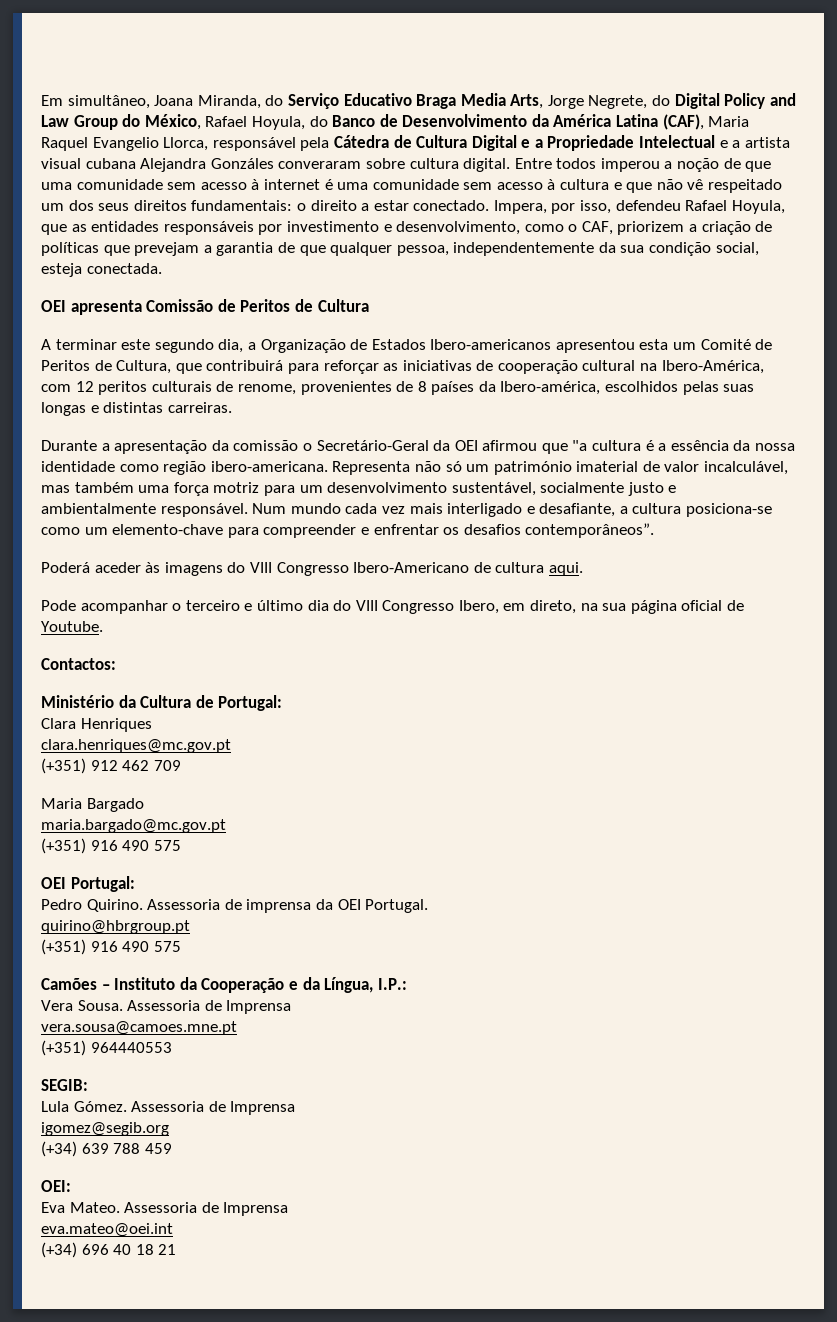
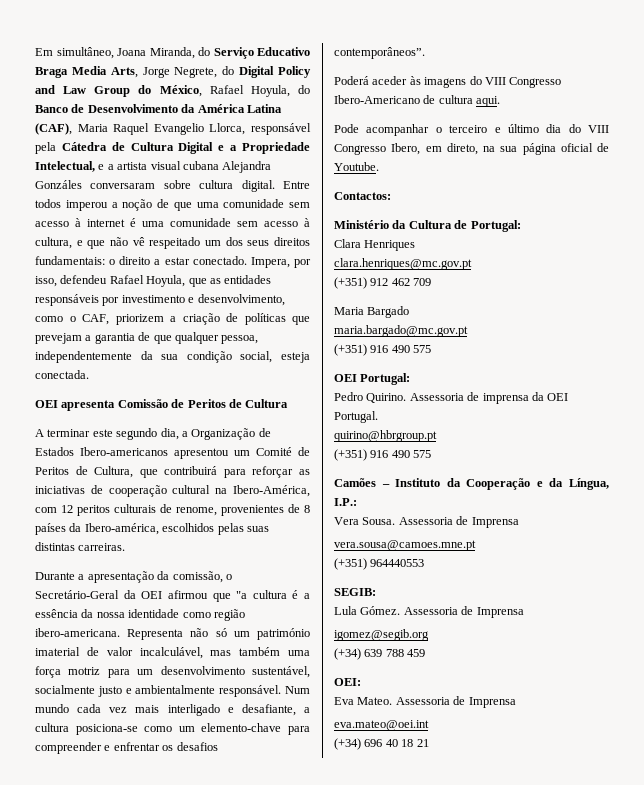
- Em simultâneo, Joana Miranda, do Serviço Educativo Braga Media Arts, Jorge Negrete, do Digital Policy and Law Group do México, Rafael Hoyula, do Banco de Desenvolvimento da América Latina (CAF), Maria Raquel Evangelio Llorca, responsável pela Cátedra de Cultura Digital e a Propriedade Intelectual e a artista visual cubana Alejandra Gonzáles converaram sobre cultura digital.
+ Em simultâneo, Joana Miranda, do Serviço Educativo Braga Media Arts, Jorge Negrete, do Digital Policy and Law Group do México, Rafael Hoyula, do Banco de Desenvolvimento da América Latina (CAF), Maria Raquel Evangelio Llorca, responsável pela Cátedra de Cultura Digital e a Propriedade Intelectual, e a artista visual cubana Alejandra Gonzáles conversaram sobre cultura digital.
- Entre todos imperou a noção de que uma comunidade sem acesso à internet é uma comunidade sem acesso à cultura e que não vê respeitado um dos seus direitos fundamentais: o direito a estar conectado.
+ Entre todos imperou a noção de que uma comunidade sem acesso à internet é uma comunidade sem acesso à cultura, e que não vê respeitado um dos seus direitos fundamentais: o direito a estar conectado.
- A terminar este segundo dia, a Organização de Estados Ibero-americanos apresentou esta um Comité de Peritos de Cultura, que contribuirá para reforçar as iniciativas de cooperação cultural na Ibero-América, com 12 peritos culturais de renome, provenientes de 8 países da Ibero-américa, escolhidos pelas suas longas e distintas carreiras.
+ A terminar este segundo dia, a Organização de Estados Ibero-americanos apresentou um Comité de Peritos de Cultura, que contribuirá para reforçar as iniciativas de cooperação cultural na Ibero-América, com 12 peritos culturais de renome, provenientes de 8 países da Ibero-américa, escolhidos pelas suas distintas carreiras.
- Durante a apresentação da comissão o Secretário-Geral da OEI afirmou que "a cultura é a essência da nossa identidade como região ibero-americana.
+ Durante a apresentação da comissão, o Secretário-Geral da OEI afirmou que "a cultura é a essência da nossa identidade como região ibero-americana.

